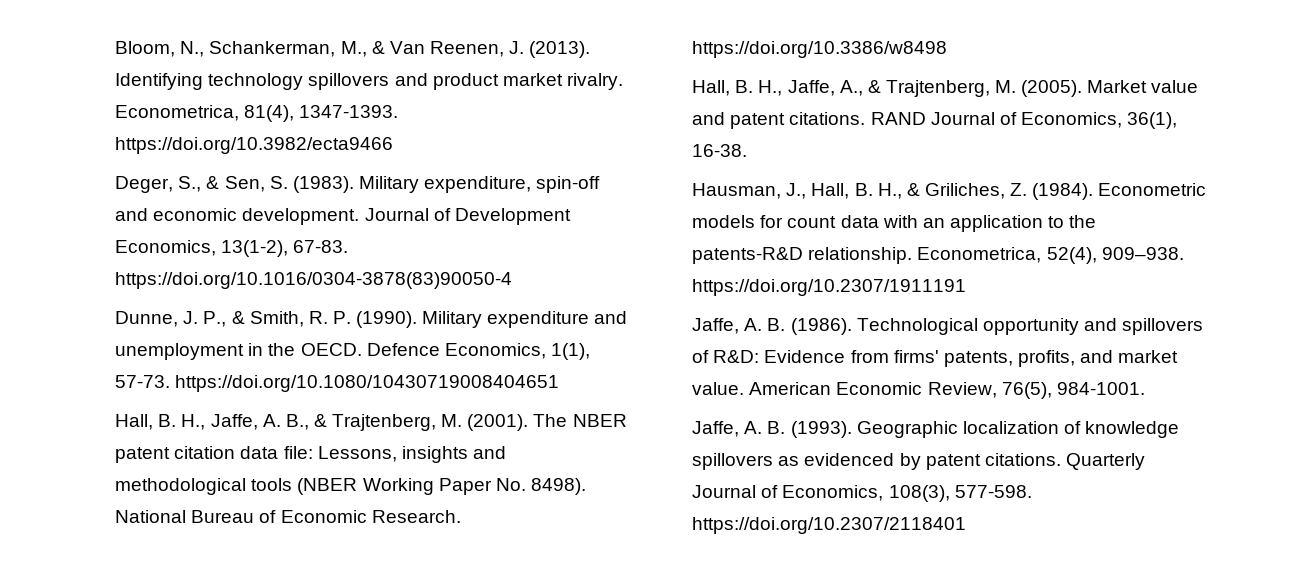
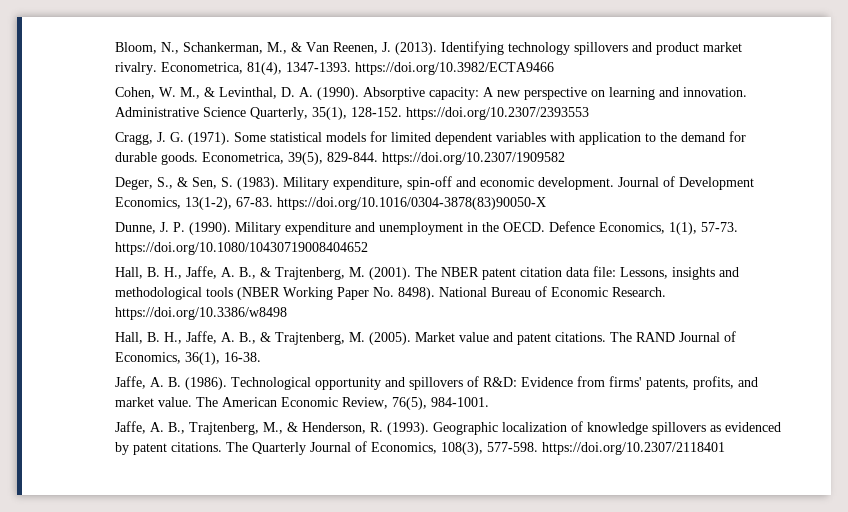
- Econometrica, 81(4), 1347-1393. https://doi.org/10.3982/ecta9466
+ Econometrica, 81(4), 1347-1393. https://doi.org/10.3982/ECTA9466
+ Cohen, W. M., & Levinthal, D. A. (1990). Absorptive capacity: A new perspective on learning and innovation. Administrative Science Quarterly, 35(1), 128-152. https://doi.org/10.2307/2393553
+ Cragg, J. G. (1971). Some statistical models for limited dependent variables with application to the demand for durable goods. Econometrica, 39(5), 829-844. https://doi.org/10.2307/1909582
- Journal of Development Economics, 13(1-2), 67-83. https://doi.org/10.1016/0304-3878(83)90050-4
+ Journal of Development Economics, 13(1-2), 67-83. https://doi.org/10.1016/0304-3878(83)90050-X
- Dunne, J. P., & Smith, R. P. (1990).
+ Dunne, J. P. (1990).
- Defence Economics, 1(1), 57-73. https://doi.org/10.1080/10430719008404651
+ Defence Economics, 1(1), 57-73. https://doi.org/10.1080/10430719008404652
- Hall, B. H., Jaffe, A., & Trajtenberg, M. (2005).
+ Hall, B. H., Jaffe, A. B., & Trajtenberg, M. (2005).
- RAND Journal of Economics, 36(1), 16-38.
+ The RAND Journal of Economics, 36(1), 16-38.
- Hausman, J., Hall, B. H., & Griliches, Z. (1984). Econometric models for count data with an application to the patents-R&D relationship. Econometrica, 52(4), 909–938. https://doi.org/10.2307/1911191
- American Economic Review, 76(5), 984-1001.
+ The American Economic Review, 76(5), 984-1001.
- Jaffe, A. B. (1993).
+ Jaffe, A. B., Trajtenberg, M., & Henderson, R. (1993).
- Quarterly Journal of Economics, 108(3), 577-598. https://doi.org/10.2307/2118401
+ The Quarterly Journal of Economics, 108(3), 577-598. https://doi.org/10.2307/2118401

